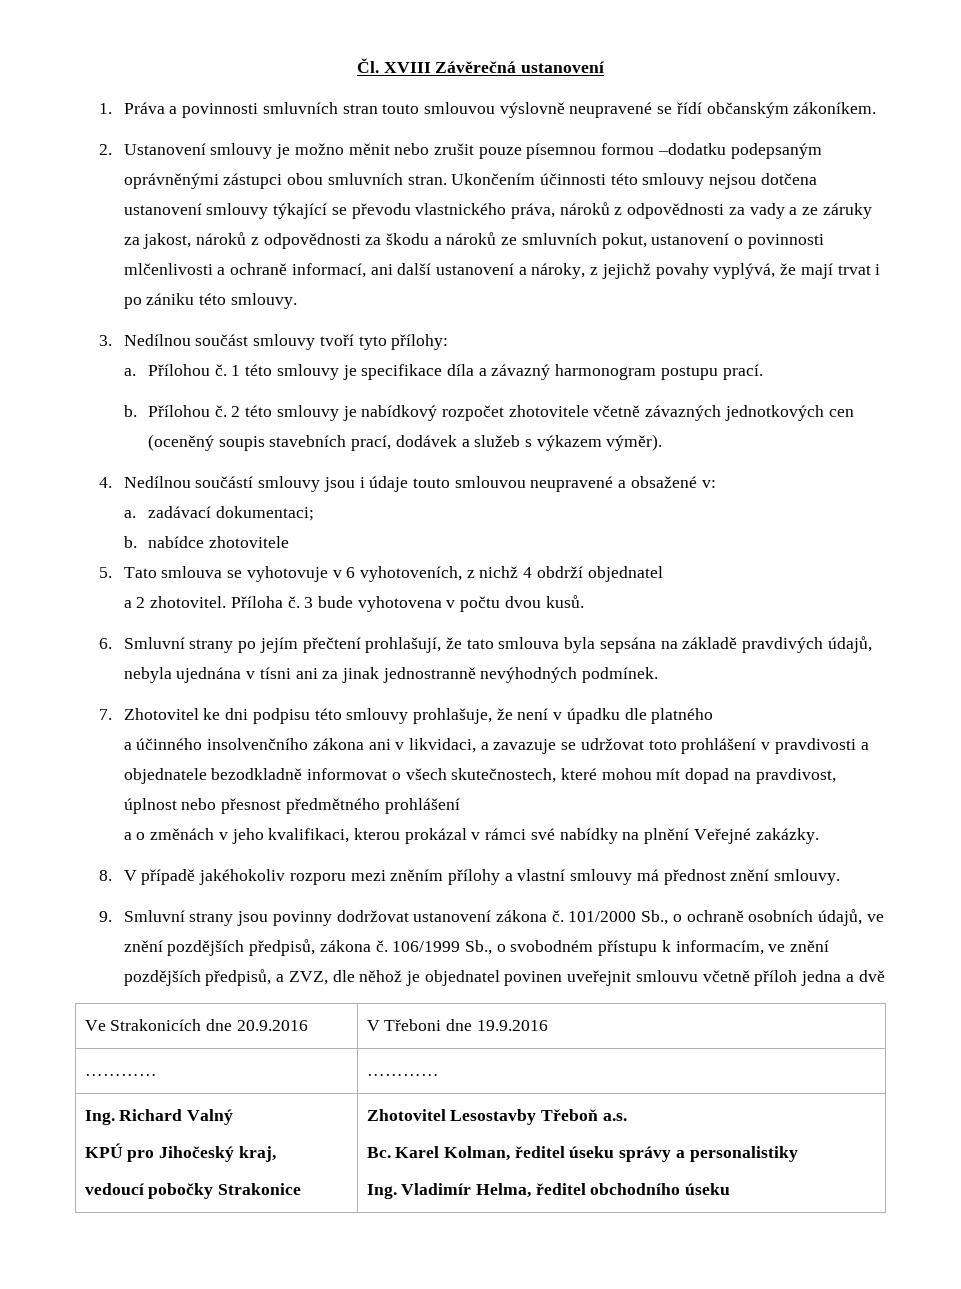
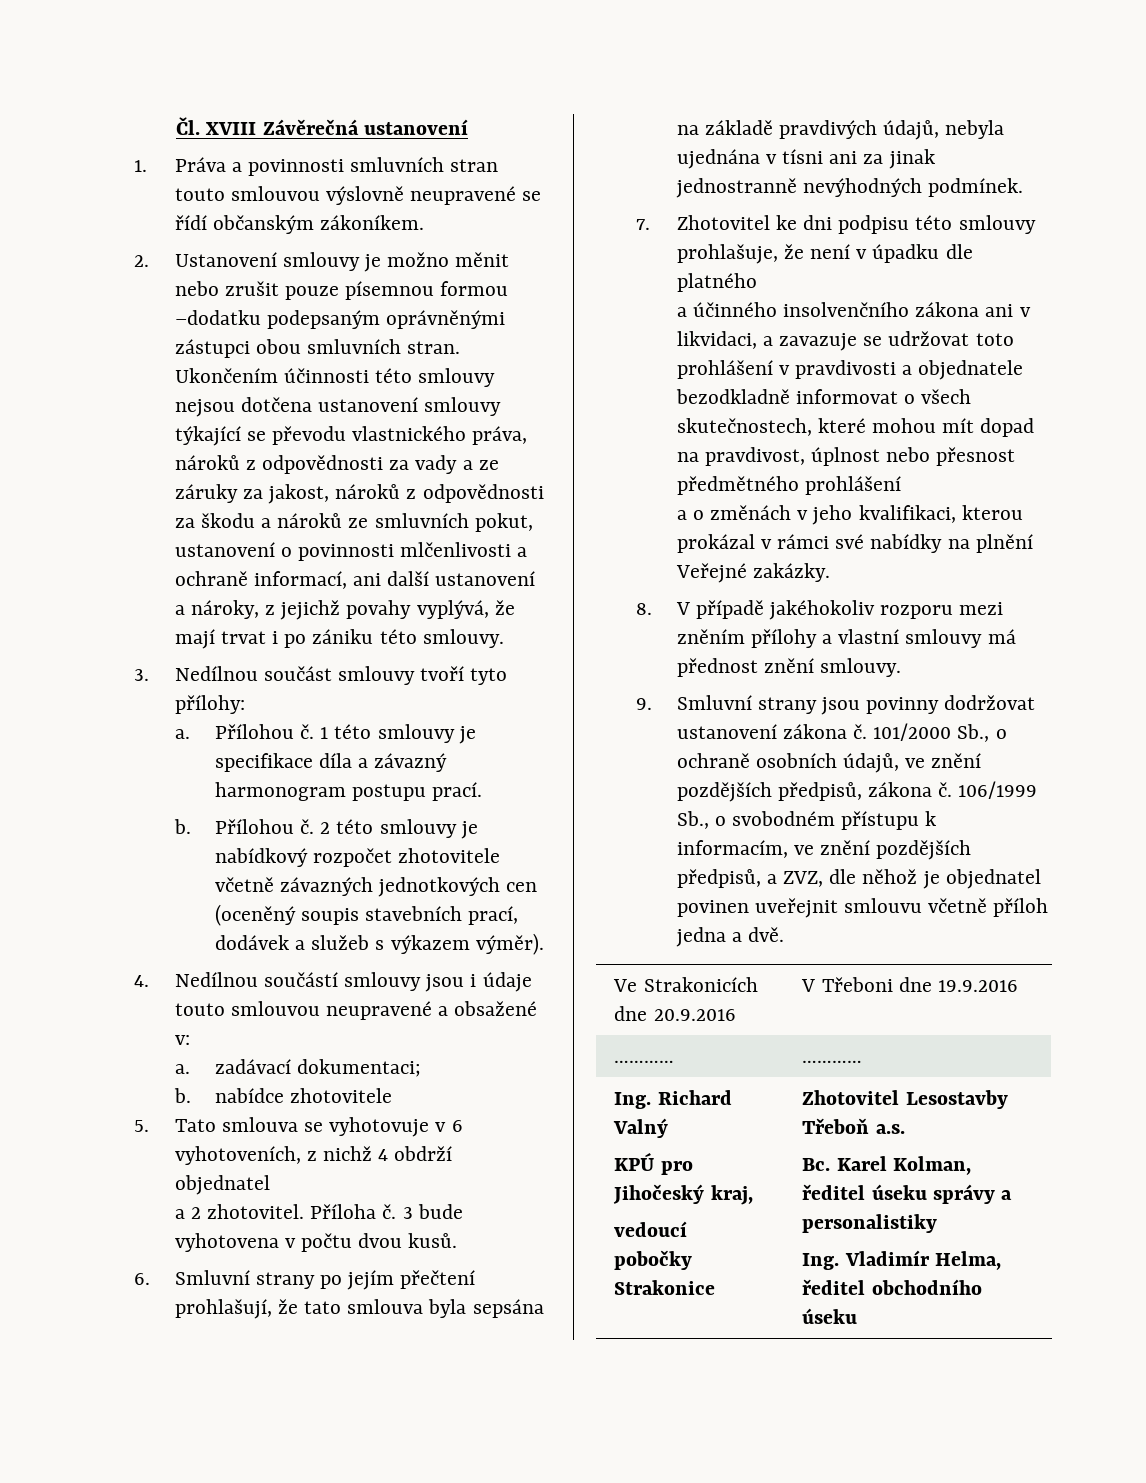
- 106/1999 Sb., o svobodném přístupu k informacím, ve znění pozdějších předpisů, a ZVZ, dle něhož je objednatel povinen uveřejnit smlouvu včetně příloh jedna a dvě
+ 106/1999 Sb., o svobodném přístupu k informacím, ve znění pozdějších předpisů, a ZVZ, dle něhož je objednatel povinen uveřejnit smlouvu včetně příloh jedna a dvě.

